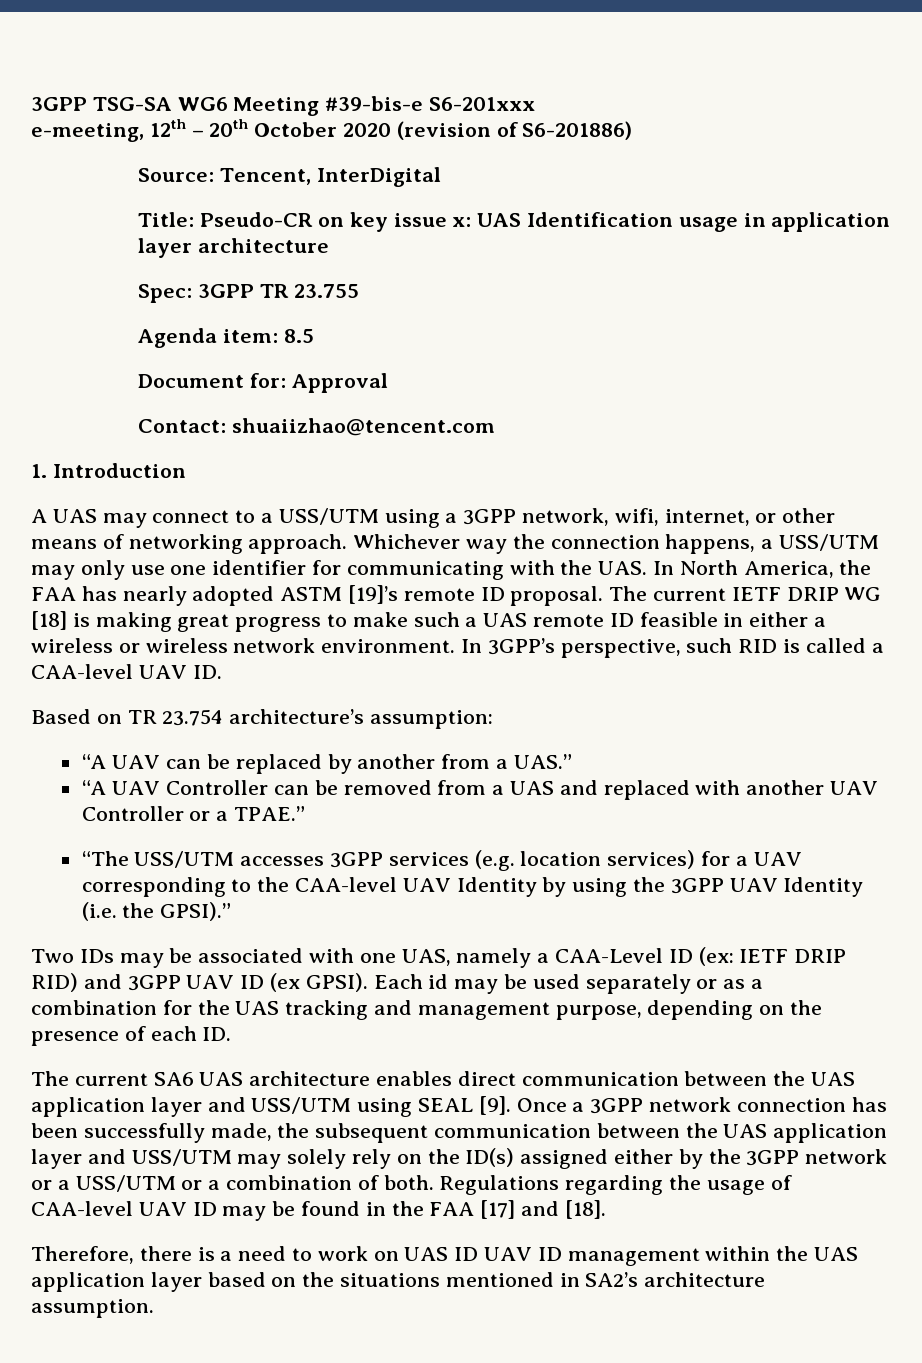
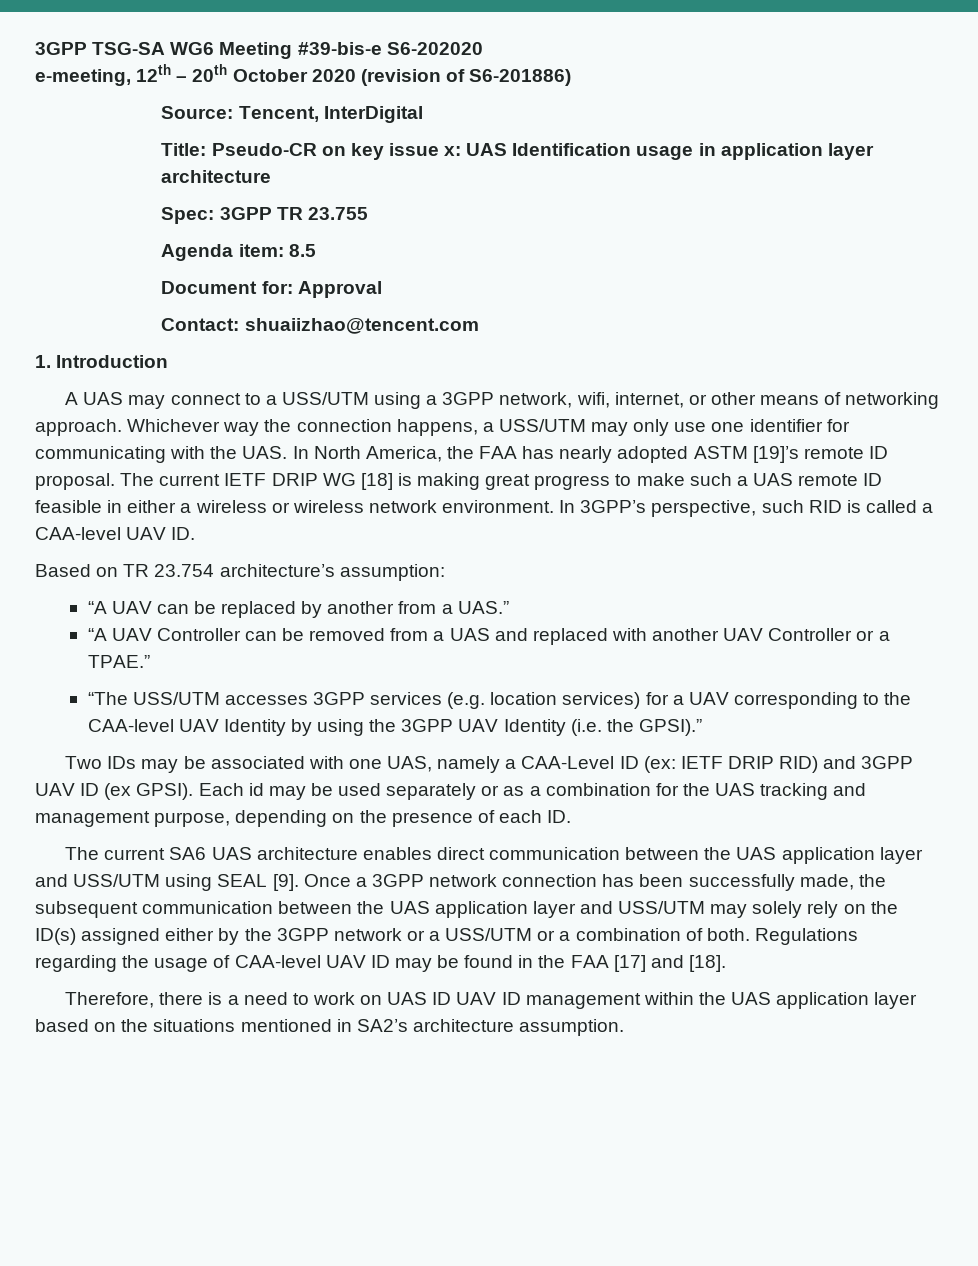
- 3GPP TSG-SA WG6 Meeting #39-bis-e S6-201xxx
+ 3GPP TSG-SA WG6 Meeting #39-bis-e S6-202020

